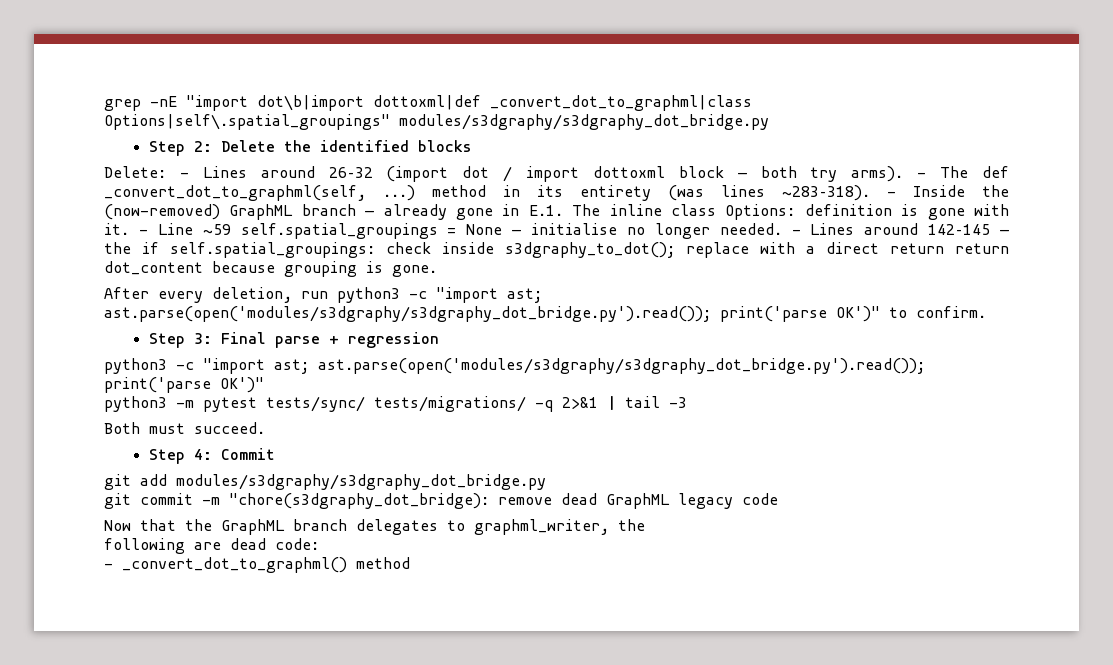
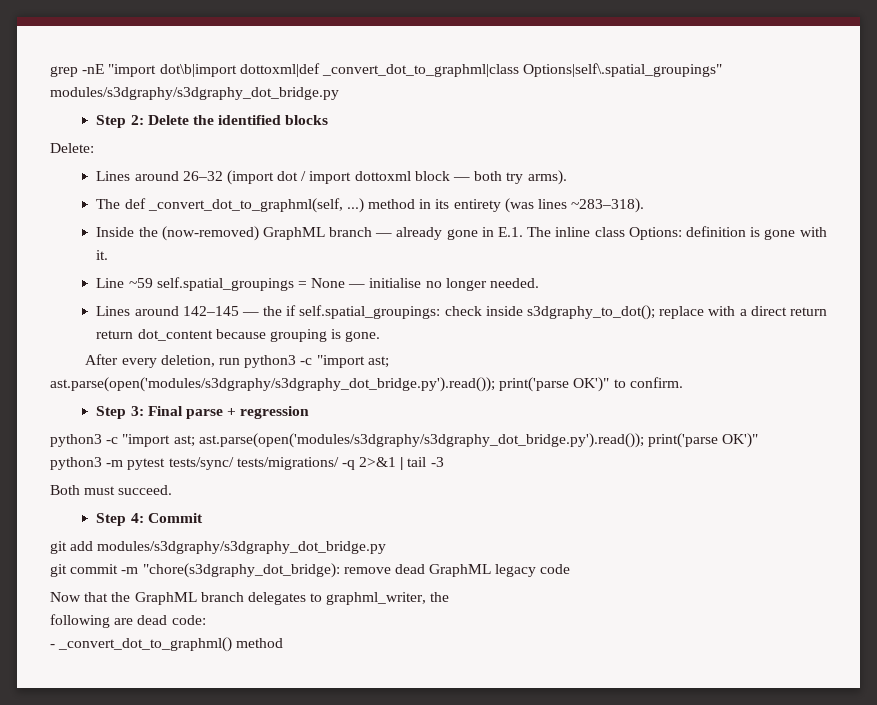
- Delete: - Lines around 26–32 (import dot / import dottoxml block — both try arms). - The def _convert_dot_to_graphml(self, ...) method in its entirety (was lines ~283–318). - Inside the (now-removed) GraphML branch — already gone in E.1. The inline class Options:
+ Delete:
+ Lines around 26–32 (import dot / import dottoxml block — both try arms).
+ The def _convert_dot_to_graphml(self, ...) method in its entirety (was lines ~283–318).
+ Inside the (now-removed) GraphML branch — already gone in E.1. The inline class Options:
- definition is gone with it. - Line ~59 self.spatial_groupings = None — initialise no longer needed. - Lines around 142–145 — the if self.spatial_groupings:
+ definition is gone with it.
+ Line ~59 self.spatial_groupings = None — initialise no longer needed.
+ Lines around 142–145 — the if self.spatial_groupings:

